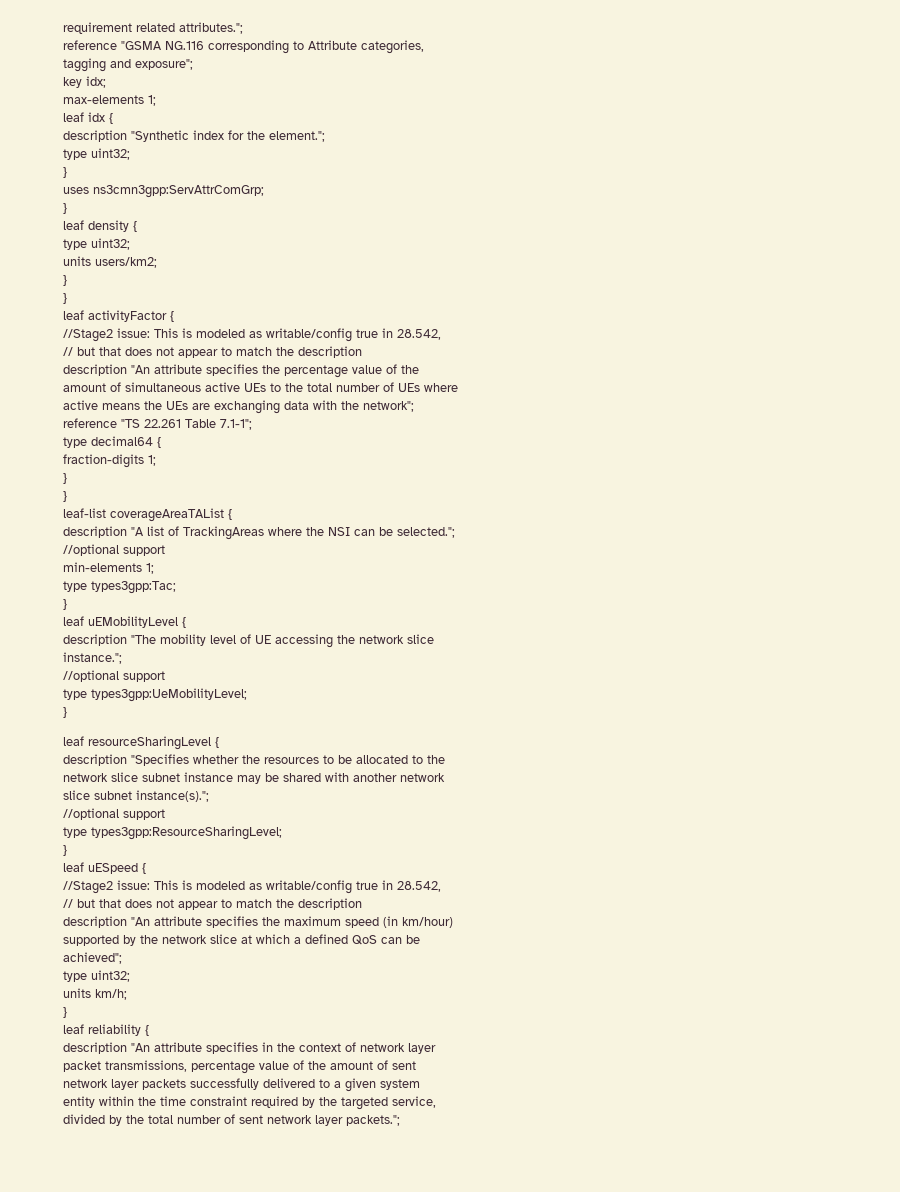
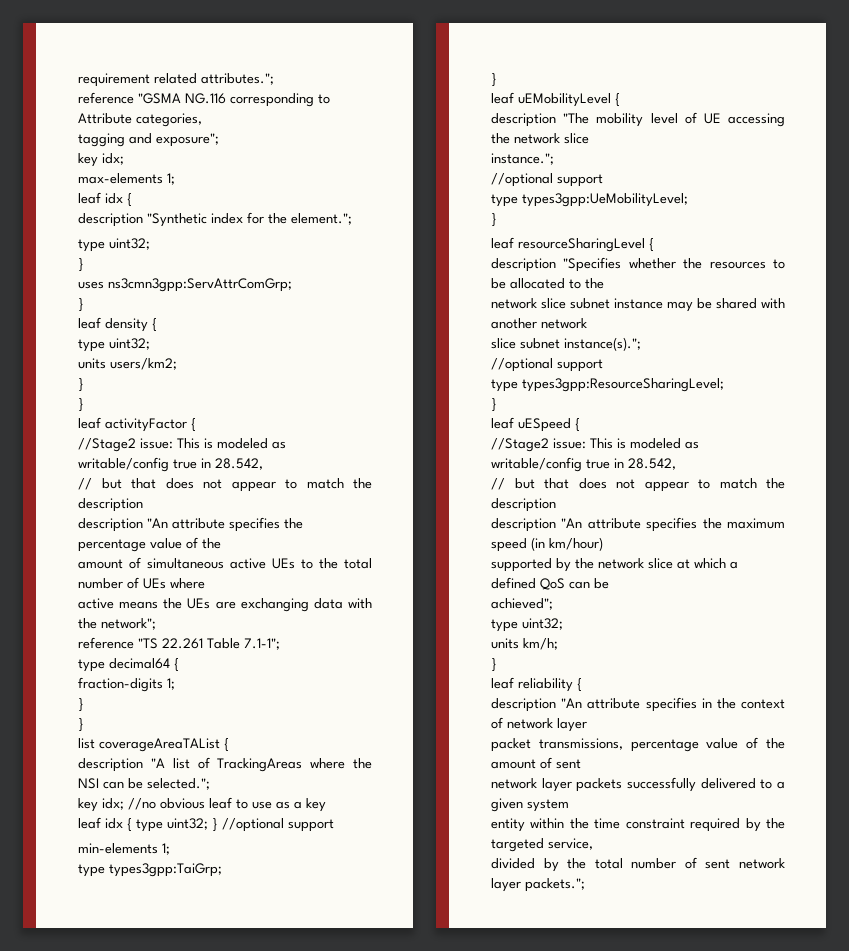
- leaf-list coverageAreaTAList {
+ list coverageAreaTAList {
  description "A list of TrackingAreas where the NSI can be selected.";
- //optional support
+ key idx; //no obvious leaf to use as a key
+ leaf idx { type uint32; } //optional support
- type types3gpp:Tac;
+ type types3gpp:TaiGrp;

